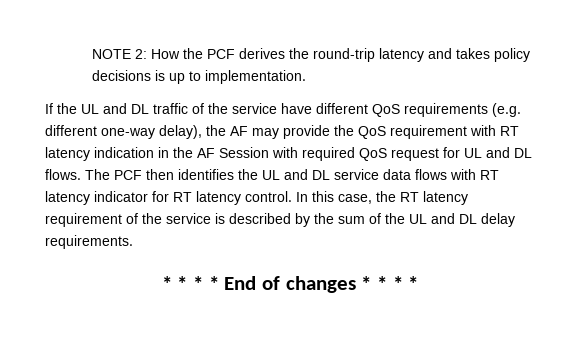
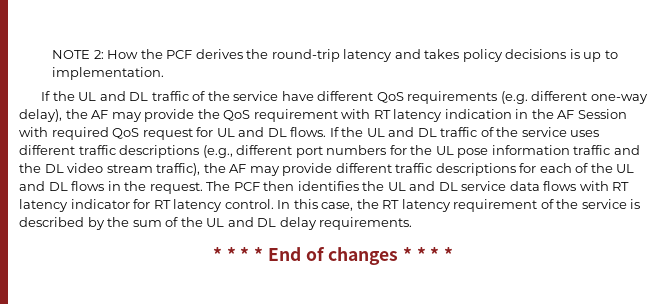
+ If the UL and DL traffic of the service uses different traffic descriptions (e.g., different port numbers for the UL pose information traffic and the DL video stream traffic), the AF may provide different traffic descriptions for each of the UL and DL flows in the request.

